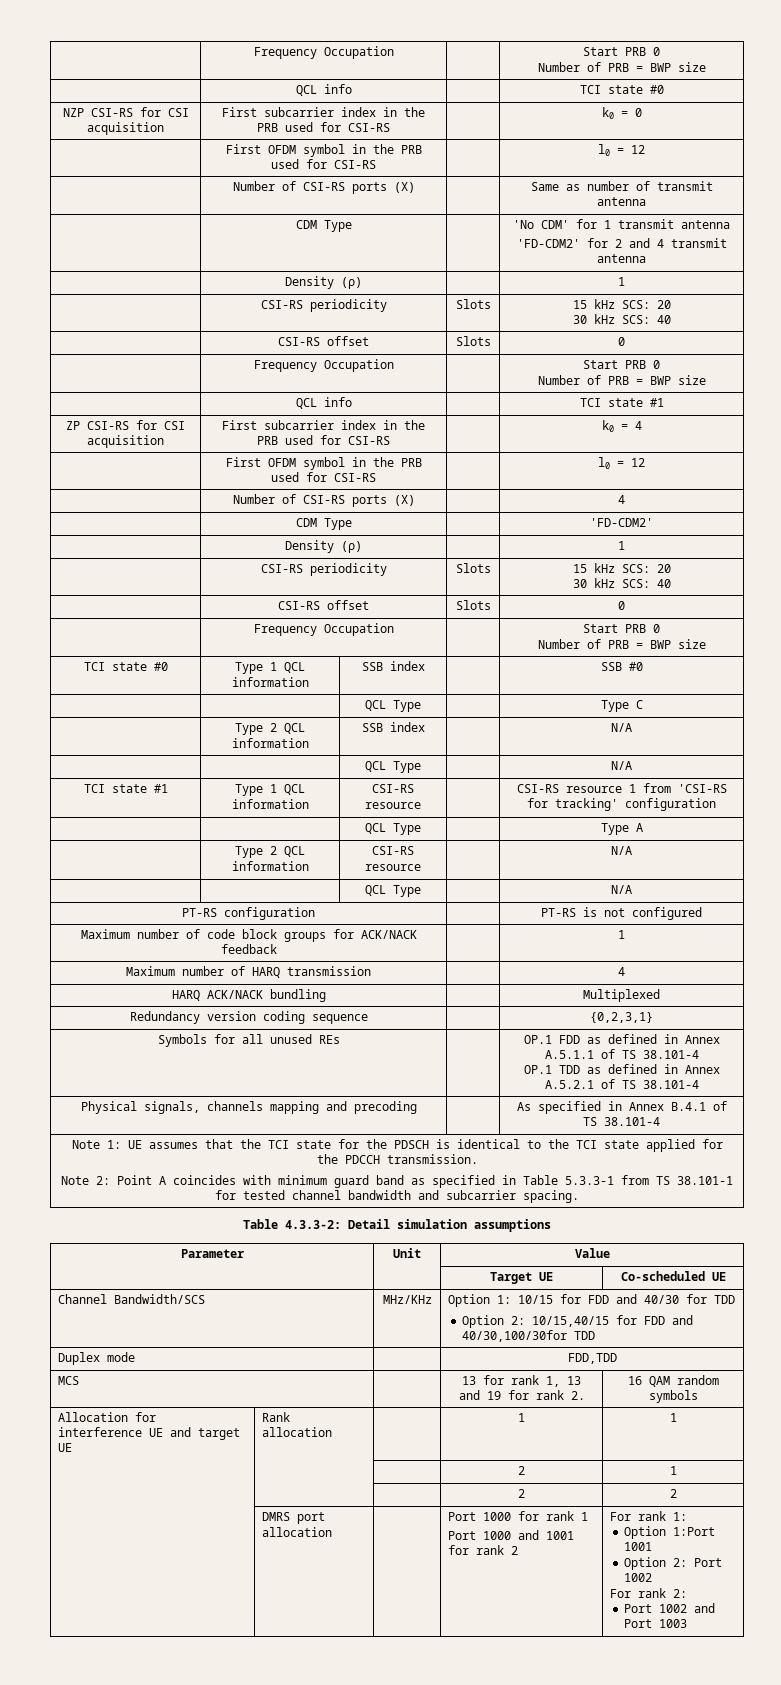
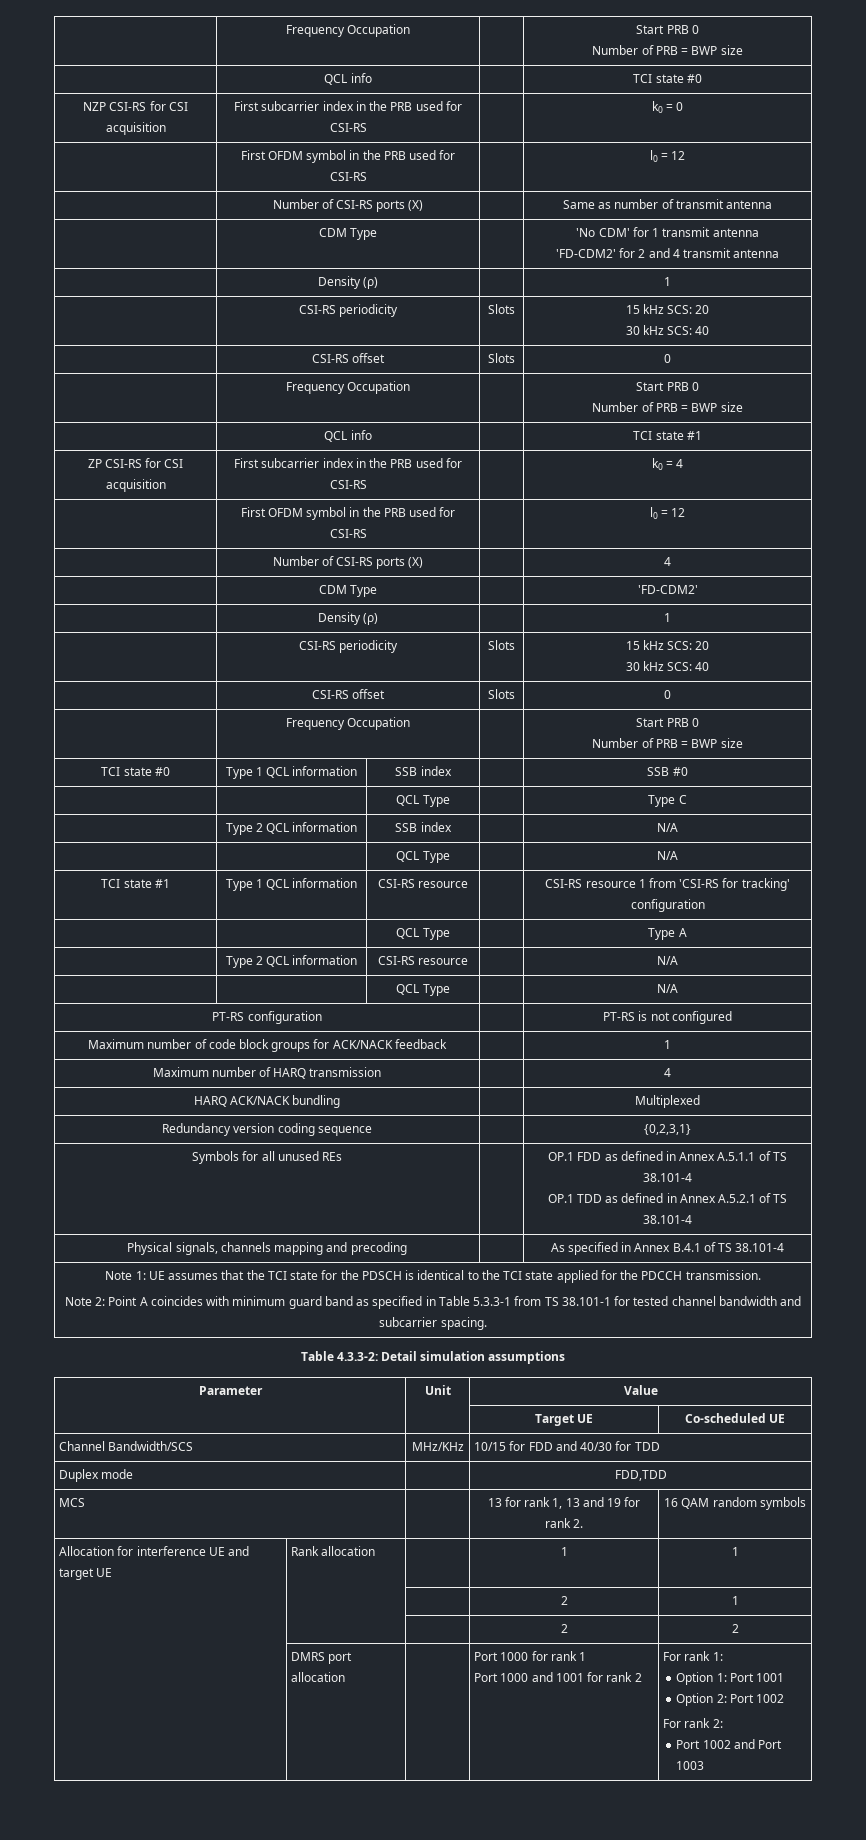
- Channel Bandwidth/SCS | MHz/KHz | Option 1: 10/15 for FDD and 40/30 for TDD
- Option 2: 10/15,40/15 for FDD and 40/30,100/30for TDD
+ Channel Bandwidth/SCS | MHz/KHz | 10/15 for FDD and 40/30 for TDD
  | DMRS port allocation | | Port 1000 for rank 1
  Port 1000 and 1001 for rank 2 | For rank 1:
- Option 1:Port 1001
+ Option 1: Port 1001

